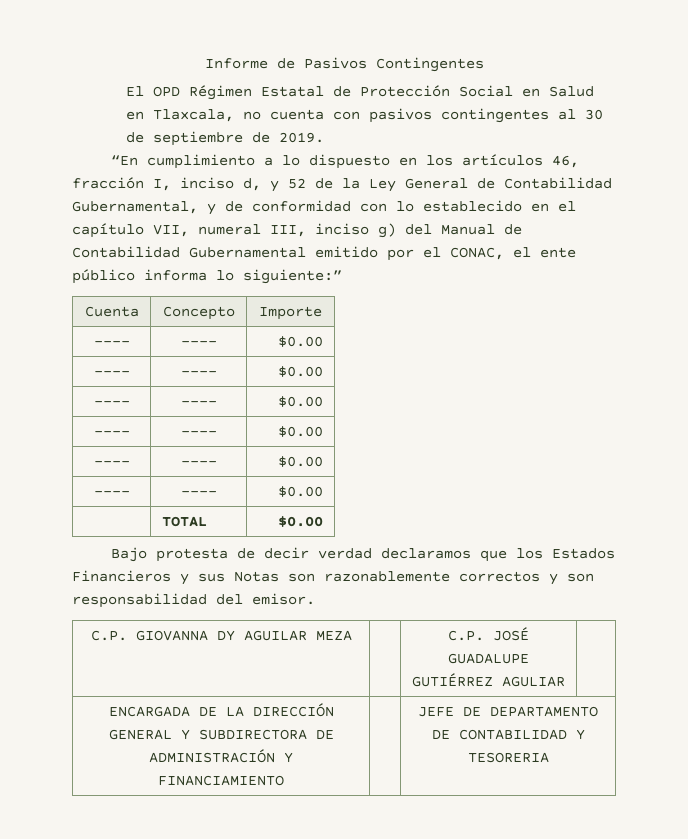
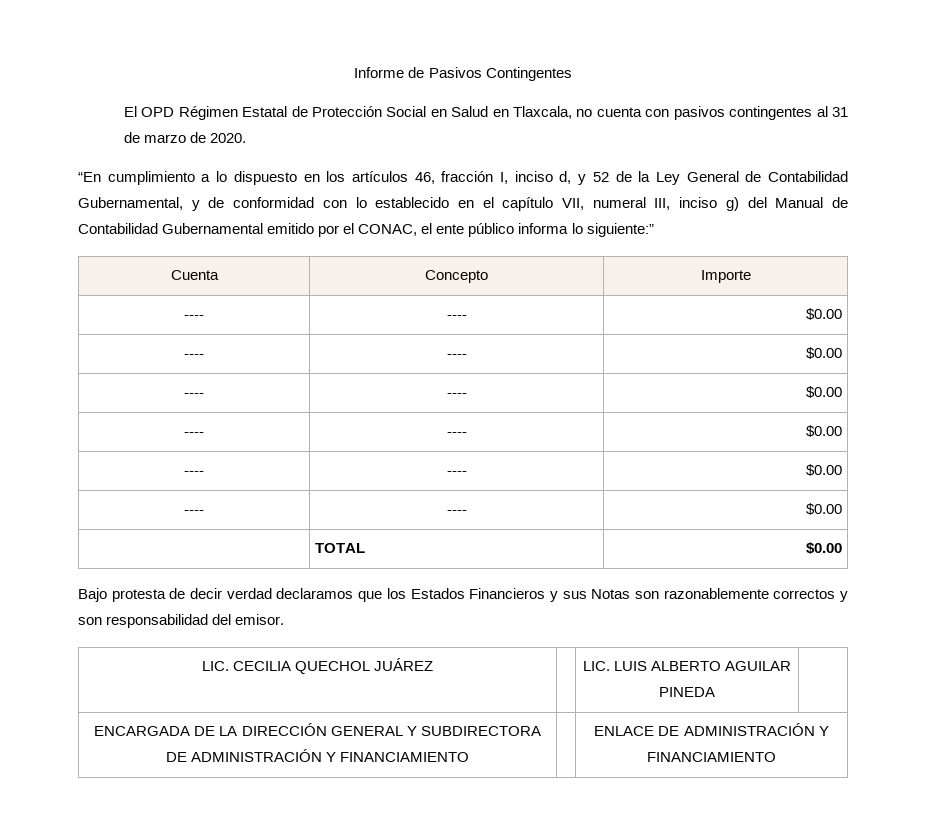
- El OPD Régimen Estatal de Protección Social en Salud en Tlaxcala, no cuenta con pasivos contingentes al 30 de septiembre de 2019.
+ El OPD Régimen Estatal de Protección Social en Salud en Tlaxcala, no cuenta con pasivos contingentes al 31 de marzo de 2020.
- C.P. GIOVANNA DY AGUILAR MEZA | | C.P. JOSÉ GUADALUPE GUTIÉRREZ AGULIAR |
+ LIC. CECILIA QUECHOL JUÁREZ | | LIC. LUIS ALBERTO AGUILAR PINEDA |
- ENCARGADA DE LA DIRECCIÓN GENERAL Y SUBDIRECTORA DE ADMINISTRACIÓN Y FINANCIAMIENTO | | JEFE DE DEPARTAMENTO DE CONTABILIDAD Y TESORERIA
+ ENCARGADA DE LA DIRECCIÓN GENERAL Y SUBDIRECTORA DE ADMINISTRACIÓN Y FINANCIAMIENTO | | ENLACE DE ADMINISTRACIÓN Y FINANCIAMIENTO

